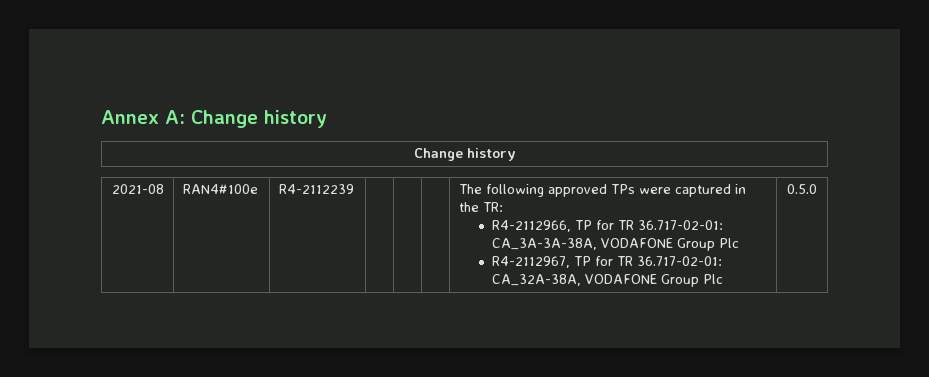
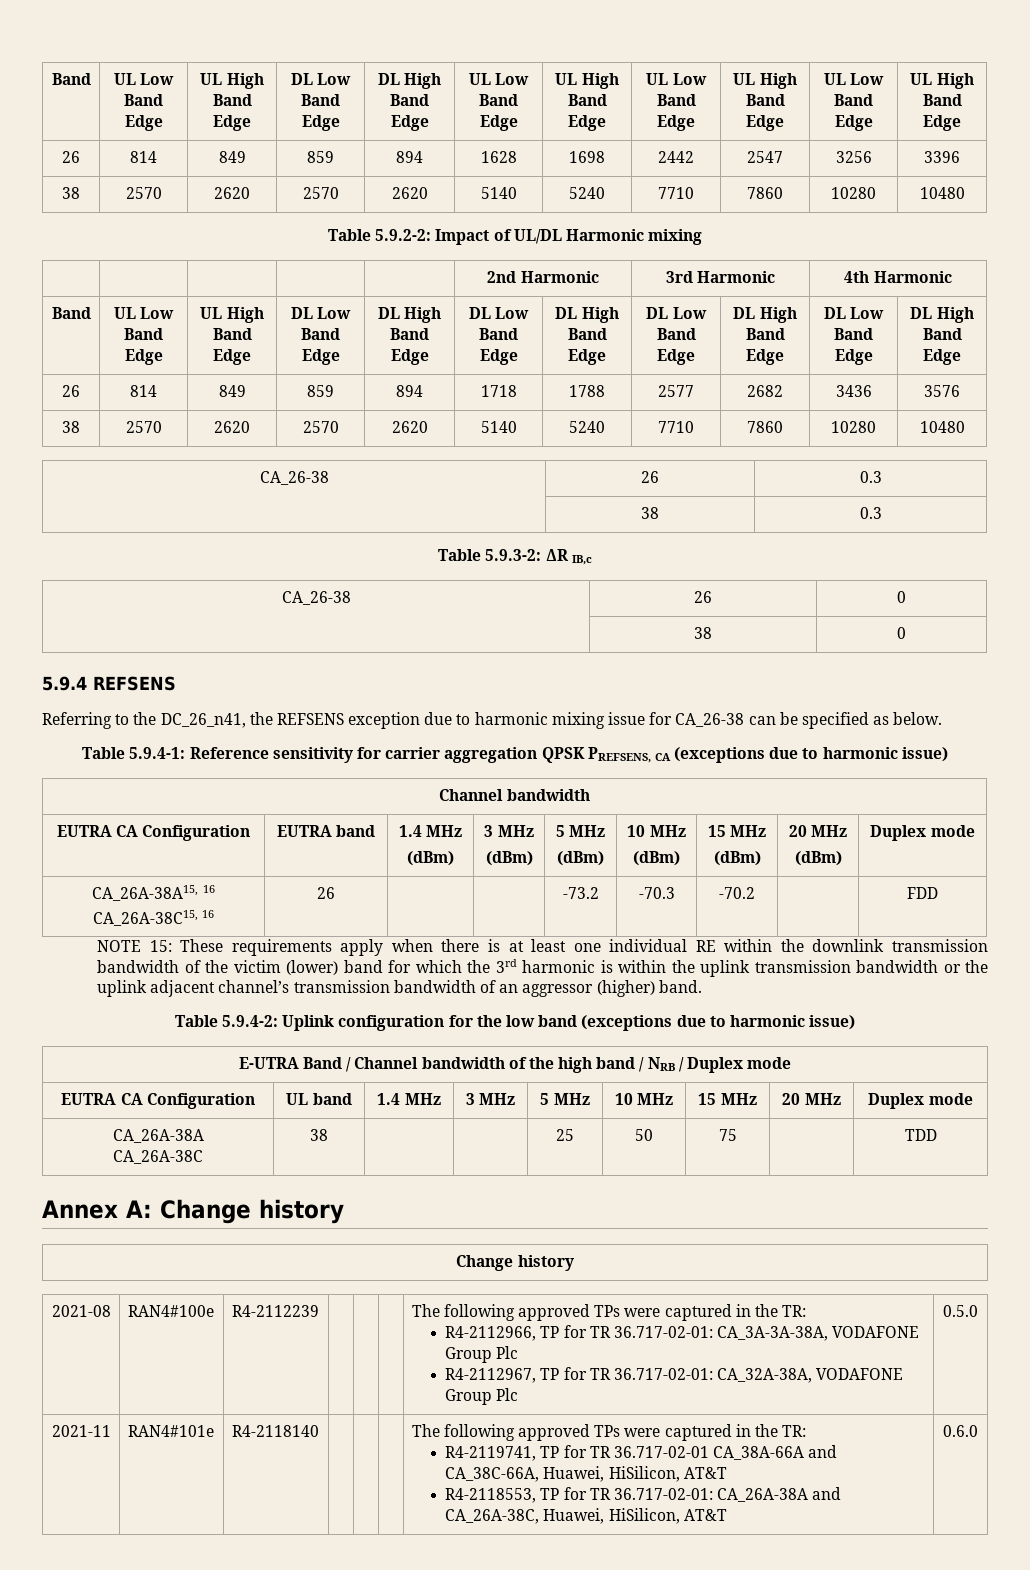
+ Band | UL Low Band Edge | UL High Band Edge | DL Low Band Edge | DL High Band Edge | UL Low Band Edge | UL High Band Edge | UL Low Band Edge | UL High Band Edge | UL Low Band Edge | UL High Band Edge
+ 26 | 814 | 849 | 859 | 894 | 1628 | 1698 | 2442 | 2547 | 3256 | 3396
+ 38 | 2570 | 2620 | 2570 | 2620 | 5140 | 5240 | 7710 | 7860 | 10280 | 10480
+ Table 5.9.2-2: Impact of UL/DL Harmonic mixing
+ | | | | | 2nd Harmonic | 3rd Harmonic | 4th Harmonic
+ Band | UL Low Band Edge | UL High Band Edge | DL Low Band Edge | DL High Band Edge | DL Low Band Edge | DL High Band Edge | DL Low Band Edge | DL High Band Edge | DL Low Band Edge | DL High Band Edge
+ 26 | 814 | 849 | 859 | 894 | 1718 | 1788 | 2577 | 2682 | 3436 | 3576
+ 38 | 2570 | 2620 | 2570 | 2620 | 5140 | 5240 | 7710 | 7860 | 10280 | 10480
+ CA_26-38 | 26 | 0.3
+ | 38 | 0.3
+ Table 5.9.3-2: ΔR IB,c
+ CA_26-38 | 26 | 0
+ | 38 | 0
+ 5.9.4 REFSENS
+ Referring to the DC_26_n41, the REFSENS exception due to harmonic mixing issue for CA_26-38 can be specified as below.
+ Table 5.9.4-1: Reference sensitivity for carrier aggregation QPSK PREFSENS, CA (exceptions due to harmonic issue)
+ Channel bandwidth
+ EUTRA CA Configuration | EUTRA band | 1.4 MHz
+ (dBm) | 3 MHz
+ (dBm) | 5 MHz
+ (dBm) | 10 MHz
+ (dBm) | 15 MHz
+ (dBm) | 20 MHz
+ (dBm) | Duplex mode
+ CA_26A-38A15, 16
+ CA_26A-38C15, 16 | 26 | | | -73.2 | -70.3 | -70.2 | | FDD
+ NOTE 15: These requirements apply when there is at least one individual RE within the downlink transmission bandwidth of the victim (lower) band for which the 3rd harmonic is within the uplink transmission bandwidth or the uplink adjacent channel’s transmission bandwidth of an aggressor (higher) band.
+ Table 5.9.4-2: Uplink configuration for the low band (exceptions due to harmonic issue)
+ E-UTRA Band / Channel bandwidth of the high band / NRB / Duplex mode
+ EUTRA CA Configuration | UL band | 1.4 MHz | 3 MHz | 5 MHz | 10 MHz | 15 MHz | 20 MHz | Duplex mode
+ CA_26A-38A
+ CA_26A-38C | 38 | | | 25 | 50 | 75 | | TDD
+ 2021-11 | RAN4#101e | R4-2118140 | | | | The following approved TPs were captured in the TR:
+ R4-2119741, TP for TR 36.717-02-01 CA_38A-66A and CA_38C-66A, Huawei, HiSilicon, AT&T
+ R4-2118553, TP for TR 36.717-02-01: CA_26A-38A and CA_26A-38C, Huawei, HiSilicon, AT&T | 0.6.0

